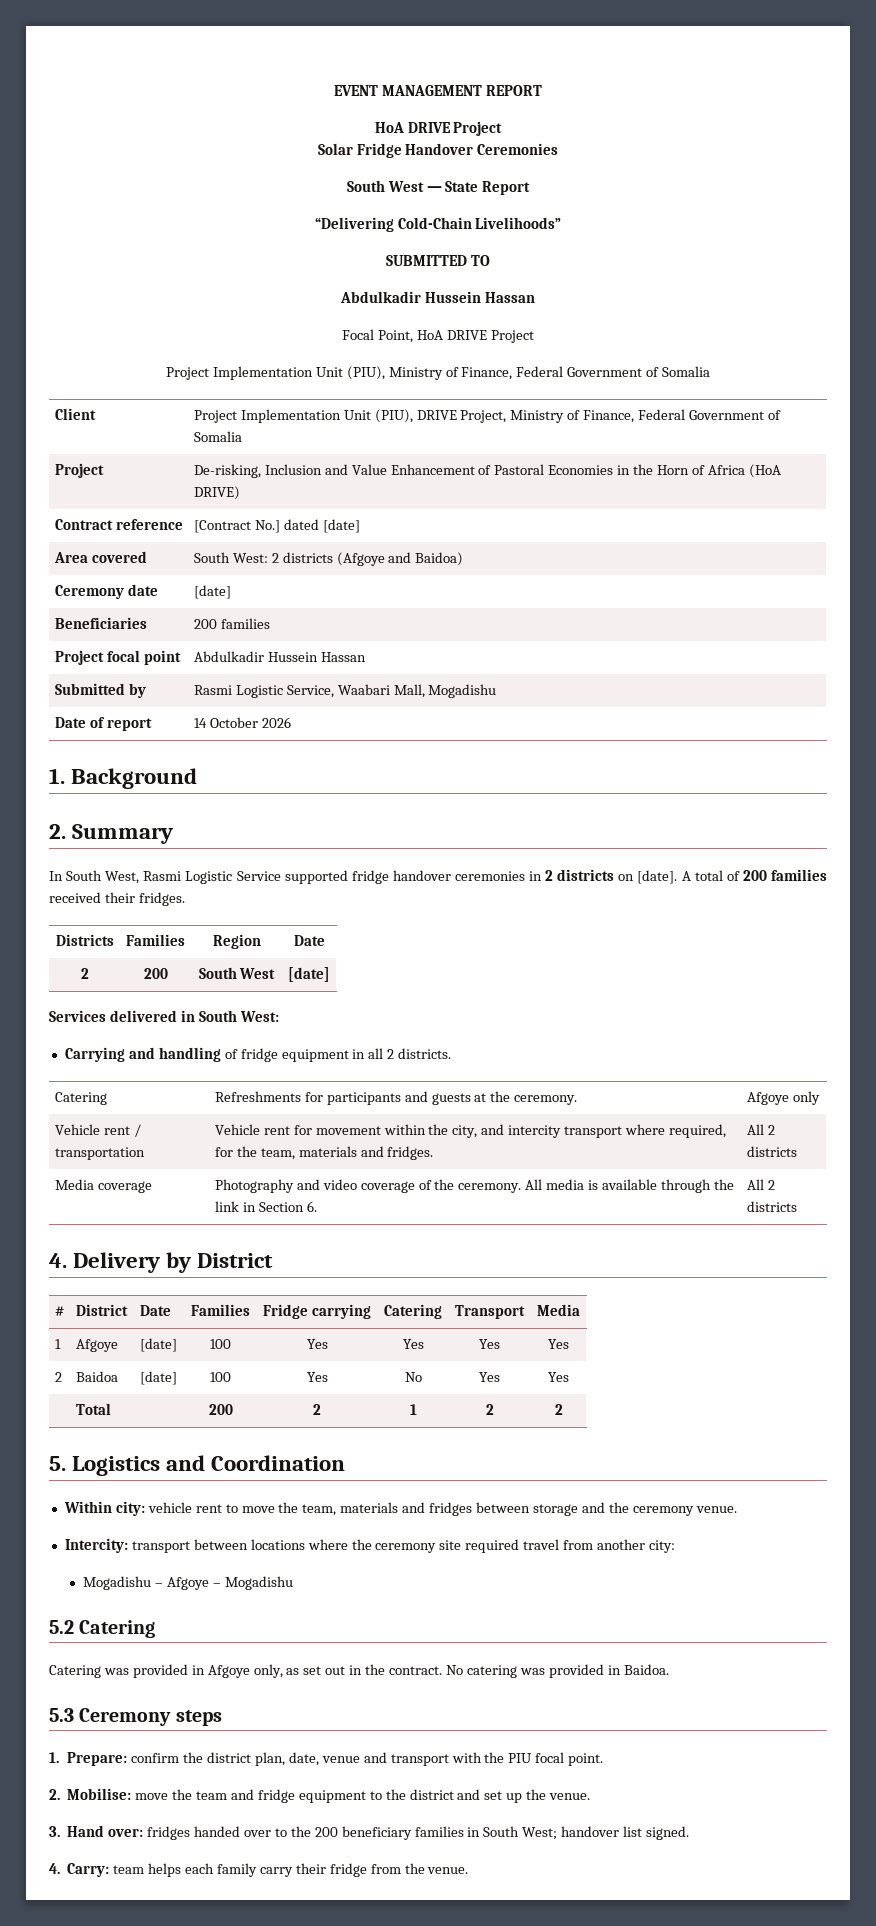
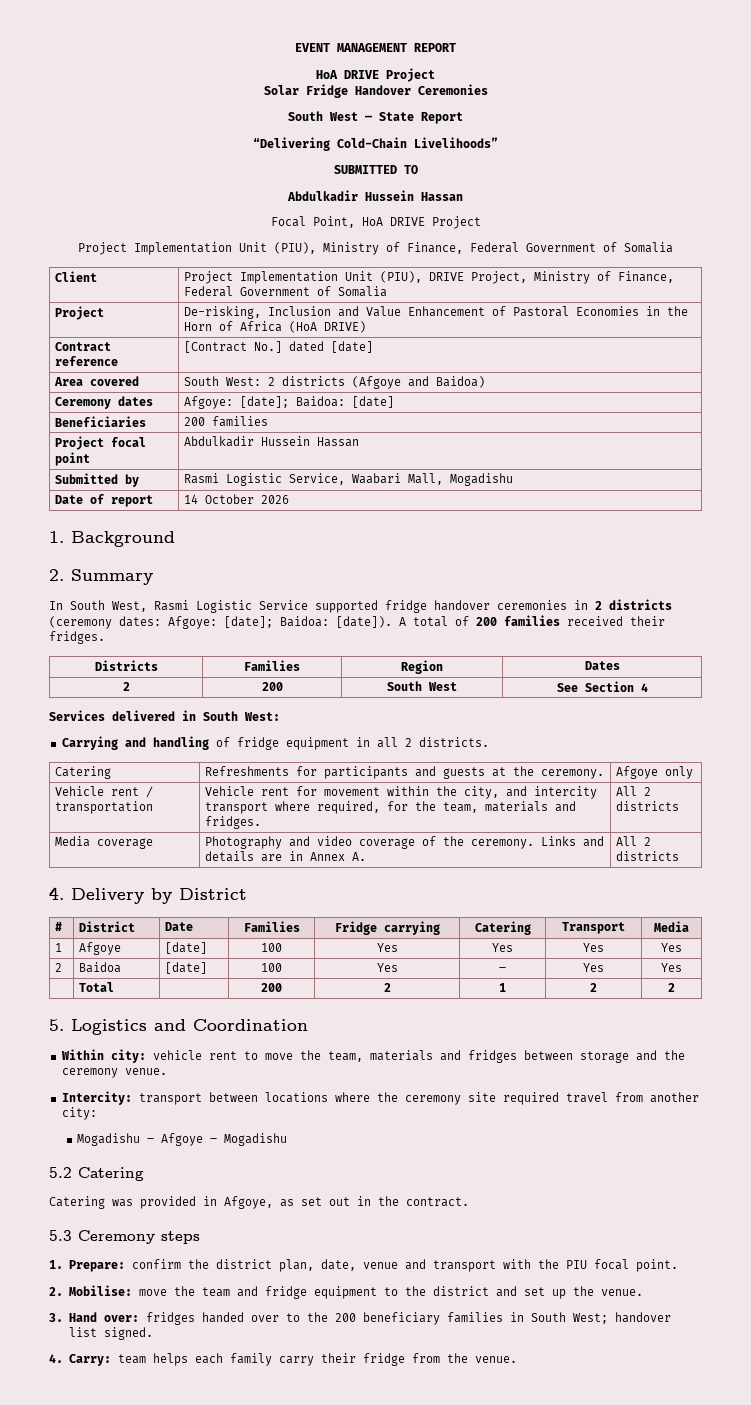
- Ceremony date | [date]
+ Ceremony dates | Afgoye: [date]; Baidoa: [date]
- In South West, Rasmi Logistic Service supported fridge handover ceremonies in 2 districts on [date].
+ In South West, Rasmi Logistic Service supported fridge handover ceremonies in 2 districts (ceremony dates: Afgoye: [date]; Baidoa: [date]).
- Districts | Families | Region | Date
+ Districts | Families | Region | Dates
- 2 | 200 | South West | [date]
+ 2 | 200 | South West | See Section 4
- Media coverage | Photography and video coverage of the ceremony. All media is available through the link in Section 6. | All 2 districts
+ Media coverage | Photography and video coverage of the ceremony. Links and details are in Annex A. | All 2 districts
- 2 | Baidoa | [date] | 100 | Yes | No | Yes | Yes
+ 2 | Baidoa | [date] | 100 | Yes | – | Yes | Yes
- Catering was provided in Afgoye only, as set out in the contract. No catering was provided in Baidoa.
+ Catering was provided in Afgoye, as set out in the contract.

